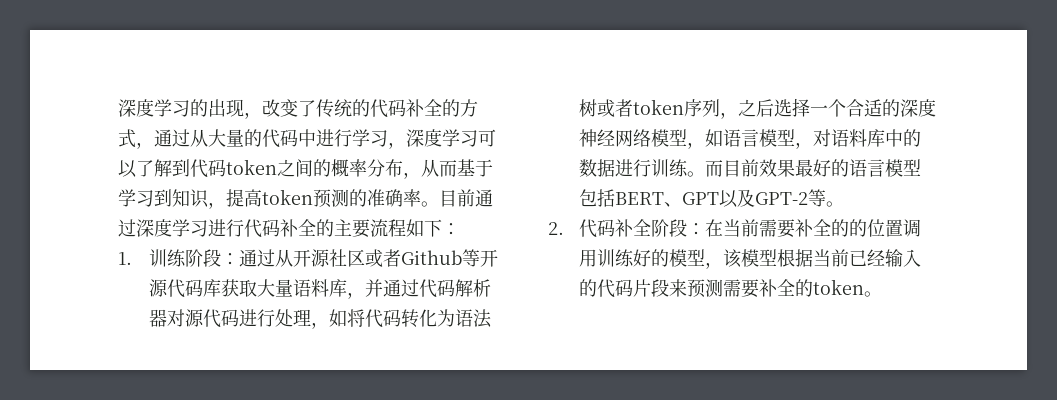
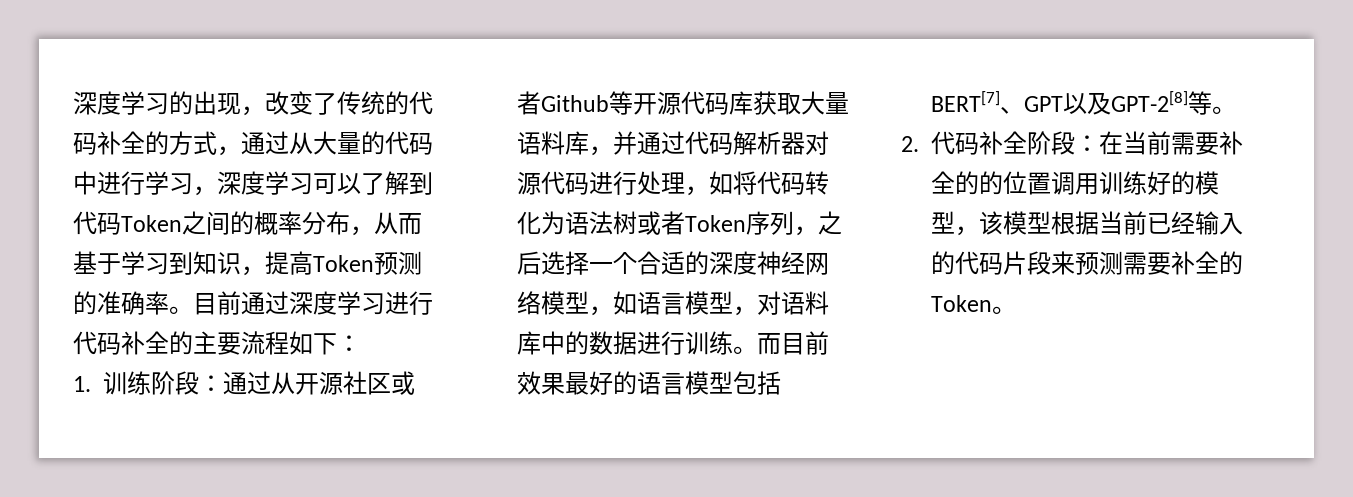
- 深度学习的出现，改变了传统的代码补全的方式，通过从大量的代码中进行学习，深度学习可以了解到代码token之间的概率分布，从而基于学习到知识，提高token预测的准确率。
+ 深度学习的出现，改变了传统的代码补全的方式，通过从大量的代码中进行学习，深度学习可以了解到代码Token之间的概率分布，从而基于学习到知识，提高Token预测的准确率。
- 1.训练阶段：通过从开源社区或者Github等开源代码库获取大量语料库，并通过代码解析器对源代码进行处理，如将代码转化为语法树或者token序列，之后选择一个合适的深度神经网络模型，如语言模型，对语料库中的数据进行训练。
+ 1.训练阶段：通过从开源社区或者Github等开源代码库获取大量语料库，并通过代码解析器对源代码进行处理，如将代码转化为语法树或者Token序列，之后选择一个合适的深度神经网络模型，如语言模型，对语料库中的数据进行训练。
- 而目前效果最好的语言模型包括BERT、GPT以及GPT-2等。
+ 而目前效果最好的语言模型包括BERT[7]、GPT以及GPT-2[8]等。
- 2.代码补全阶段：在当前需要补全的的位置调用训练好的模型，该模型根据当前已经输入的代码片段来预测需要补全的token。
+ 2.代码补全阶段：在当前需要补全的的位置调用训练好的模型，该模型根据当前已经输入的代码片段来预测需要补全的Token。

